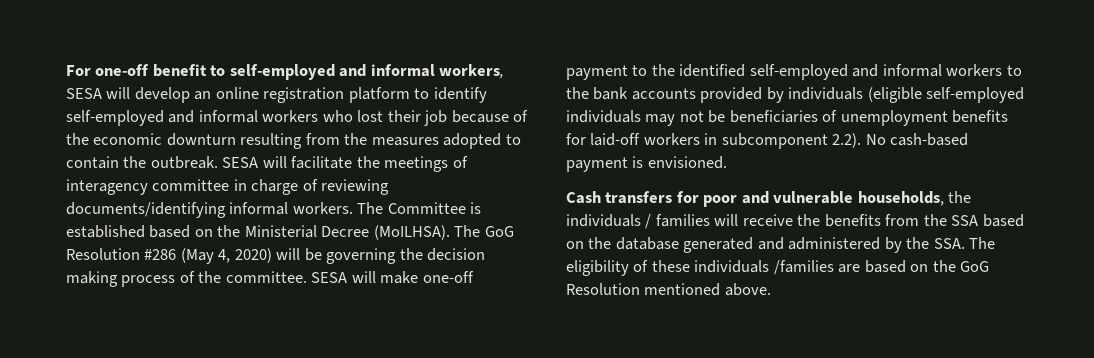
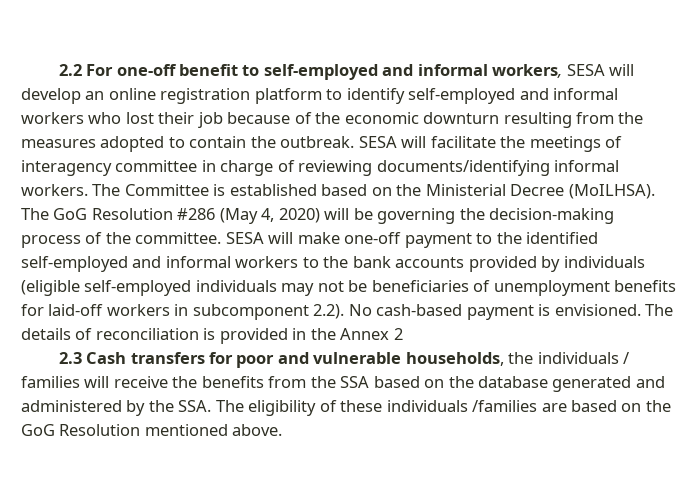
- For one-off benefit to self-employed and informal workers, SESA will develop an online registration platform to identify self-employed and informal workers who lost their job because of the economic downturn resulting from the measures adopted to contain the outbreak.
+ 2.2 For one-off benefit to self-employed and informal workers, SESA will develop an online registration platform to identify self-employed and informal workers who lost their job because of the economic downturn resulting from the measures adopted to contain the outbreak.
- The GoG Resolution #286 (May 4, 2020) will be governing the decision making process of the committee.
+ The GoG Resolution #286 (May 4, 2020) will be governing the decision-making process of the committee.
- SESA will make one-off payment to the identified self-employed and informal workers to the bank accounts provided by individuals (eligible self-employed individuals may not be beneficiaries of unemployment benefits for laid-off workers in subcomponent 2.2). No cash-based payment is envisioned.
- Cash transfers for poor and vulnerable households, the individuals / families will receive the benefits from the SSA based on the database generated and administered by the SSA. The eligibility of these individuals /families are based on the GoG Resolution mentioned above.
+ SESA will make one-off payment to the identified self-employed and informal workers to the bank accounts provided by individuals (eligible self-employed individuals may not be beneficiaries of unemployment benefits for laid-off workers in subcomponent 2.2). No cash-based payment is envisioned. The details of reconciliation is provided in the Annex 2
+ 2.3 Cash transfers for poor and vulnerable households, the individuals / families will receive the benefits from the SSA based on the database generated and administered by the SSA. The eligibility of these individuals /families are based on the GoG Resolution mentioned above.

